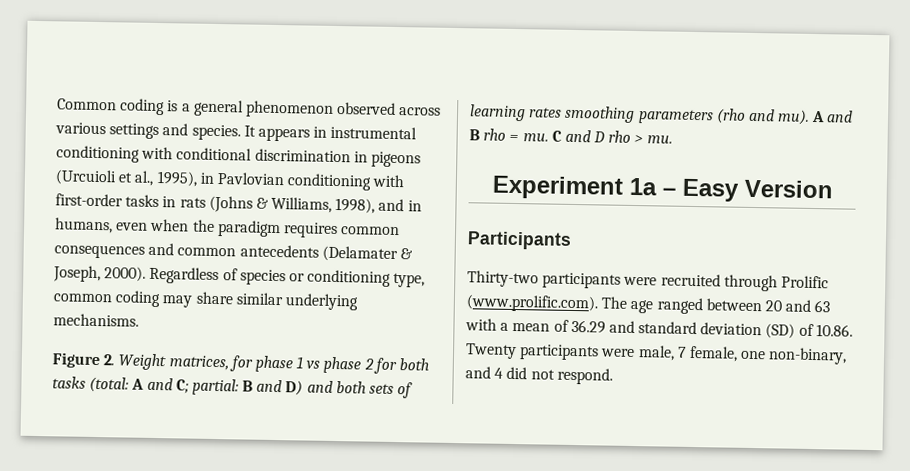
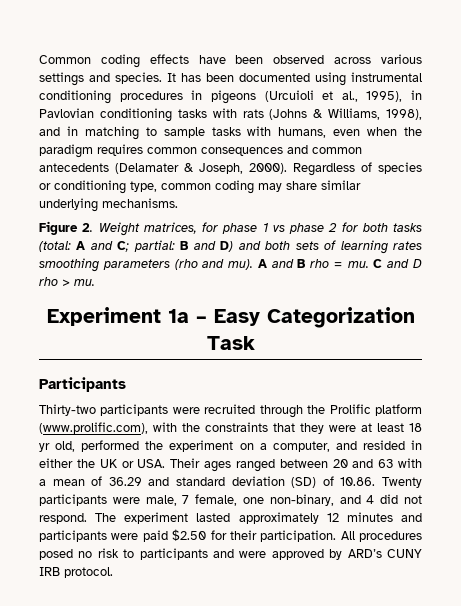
- Common coding is a general phenomenon observed across various settings and species.
+ Common coding effects have been observed across various settings and species.
- It appears in instrumental conditioning with conditional discrimination in pigeons (Urcuioli et al., 1995), in Pavlovian conditioning with first-order tasks in rats (Johns & Williams, 1998), and in humans, even when the paradigm requires common consequences and common antecedents (Delamater & Joseph, 2000).
+ It has been documented using instrumental conditioning procedures in pigeons (Urcuioli et al., 1995), in Pavlovian conditioning tasks with rats (Johns & Williams, 1998), and in matching to sample tasks with humans, even when the paradigm requires common consequences and common antecedents (Delamater & Joseph, 2000).
- Experiment 1a – Easy Version
+ Experiment 1a – Easy Categorization Task
- Thirty-two participants were recruited through Prolific (www.prolific.com). The age ranged between 20 and 63 with a mean of 36.29 and standard deviation (SD) of 10.86. Twenty participants were male, 7 female, one non-binary, and 4 did not respond.
+ Thirty-two participants were recruited through the Prolific platform (www.prolific.com), with the constraints that they were at least 18 yr old, performed the experiment on a computer, and resided in either the UK or USA. Their ages ranged between 20 and 63 with a mean of 36.29 and standard deviation (SD) of 10.86. Twenty participants were male, 7 female, one non-binary, and 4 did not respond.
+ The experiment lasted approximately 12 minutes and participants were paid $2.50 for their participation. All procedures posed no risk to participants and were approved by ARD’s CUNY IRB protocol.

